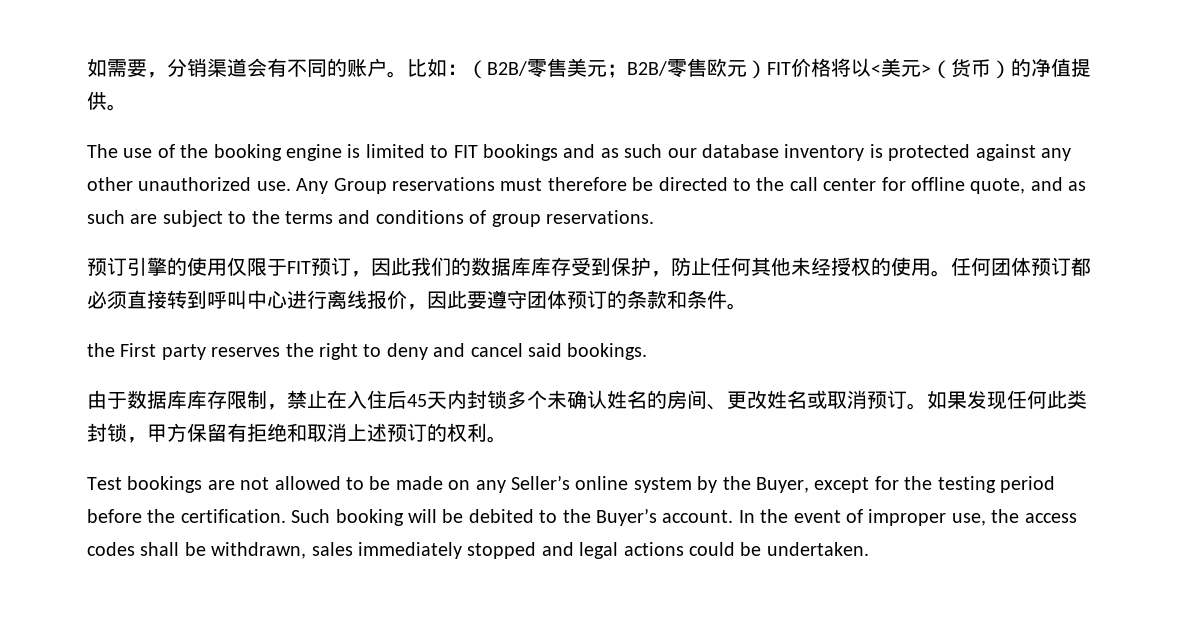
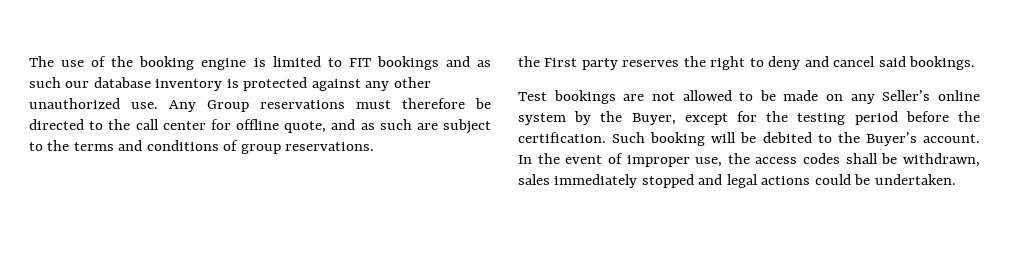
- 如需要，分销渠道会有不同的账户。比如：（B2B/零售美元；B2B/零售欧元）FIT价格将以<美元>（货币）的净值提供。
- 预订引擎的使用仅限于FIT预订，因此我们的数据库库存受到保护，防止任何其他未经授权的使用。任何团体预订都必须直接转到呼叫中心进行离线报价，因此要遵守团体预订的条款和条件。
- 由于数据库库存限制，禁止在入住后45天内封锁多个未确认姓名的房间、更改姓名或取消预订。如果发现任何此类封锁，甲方保留有拒绝和取消上述预订的权利。

